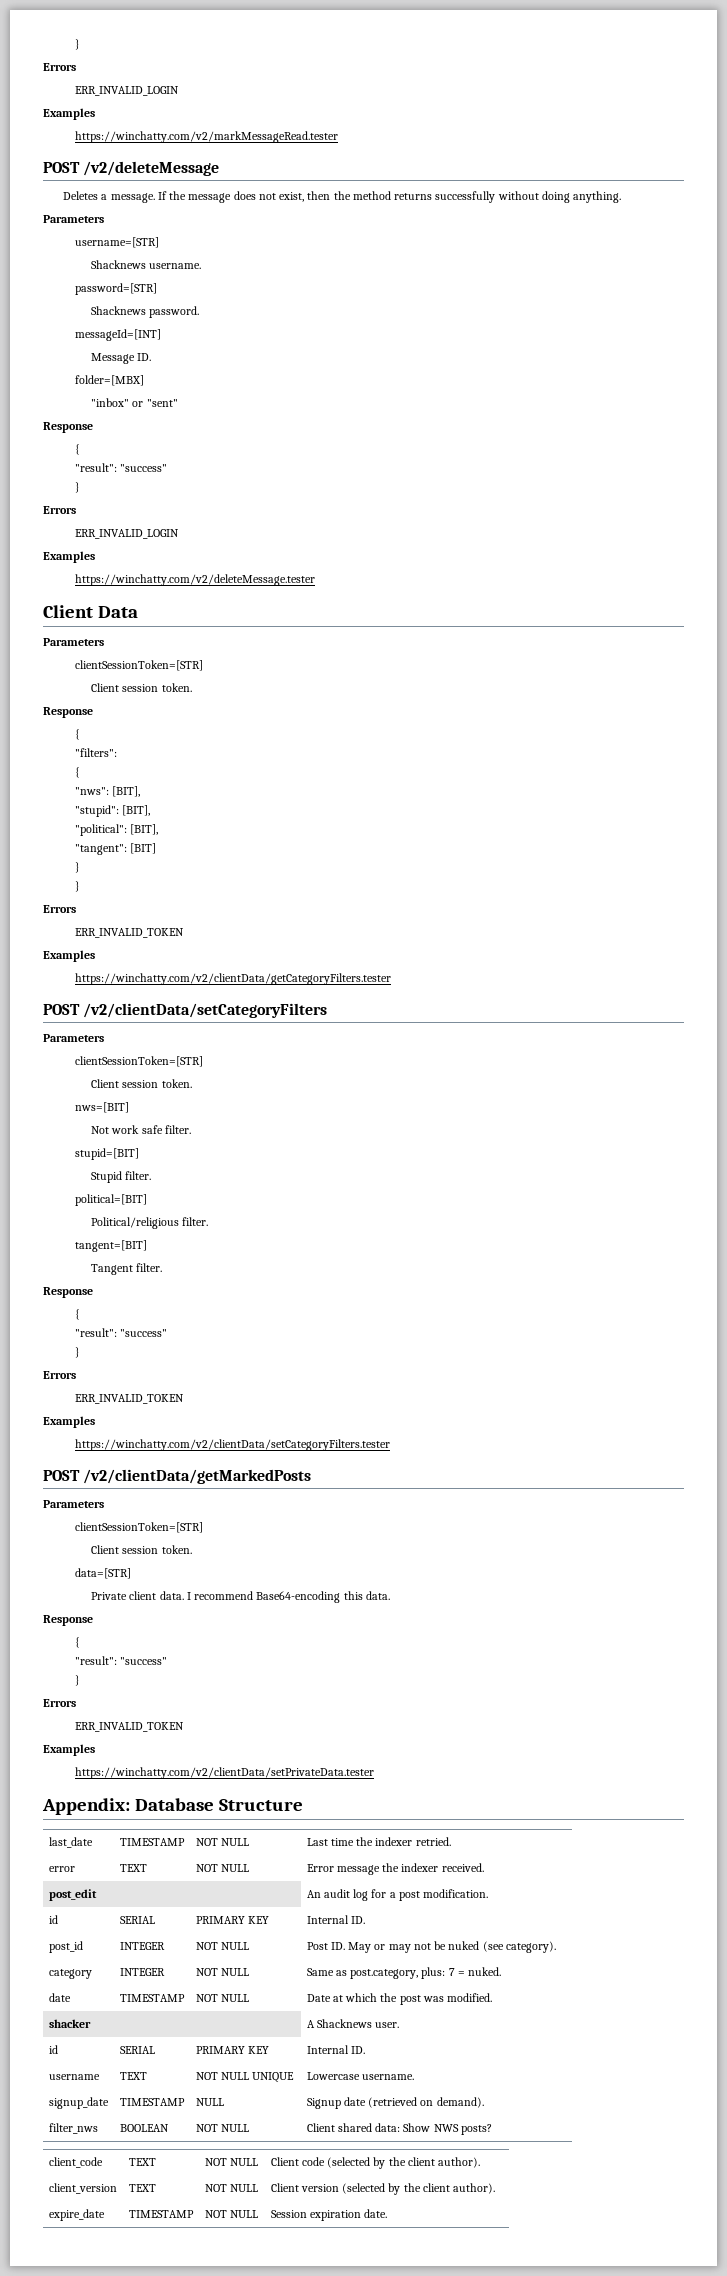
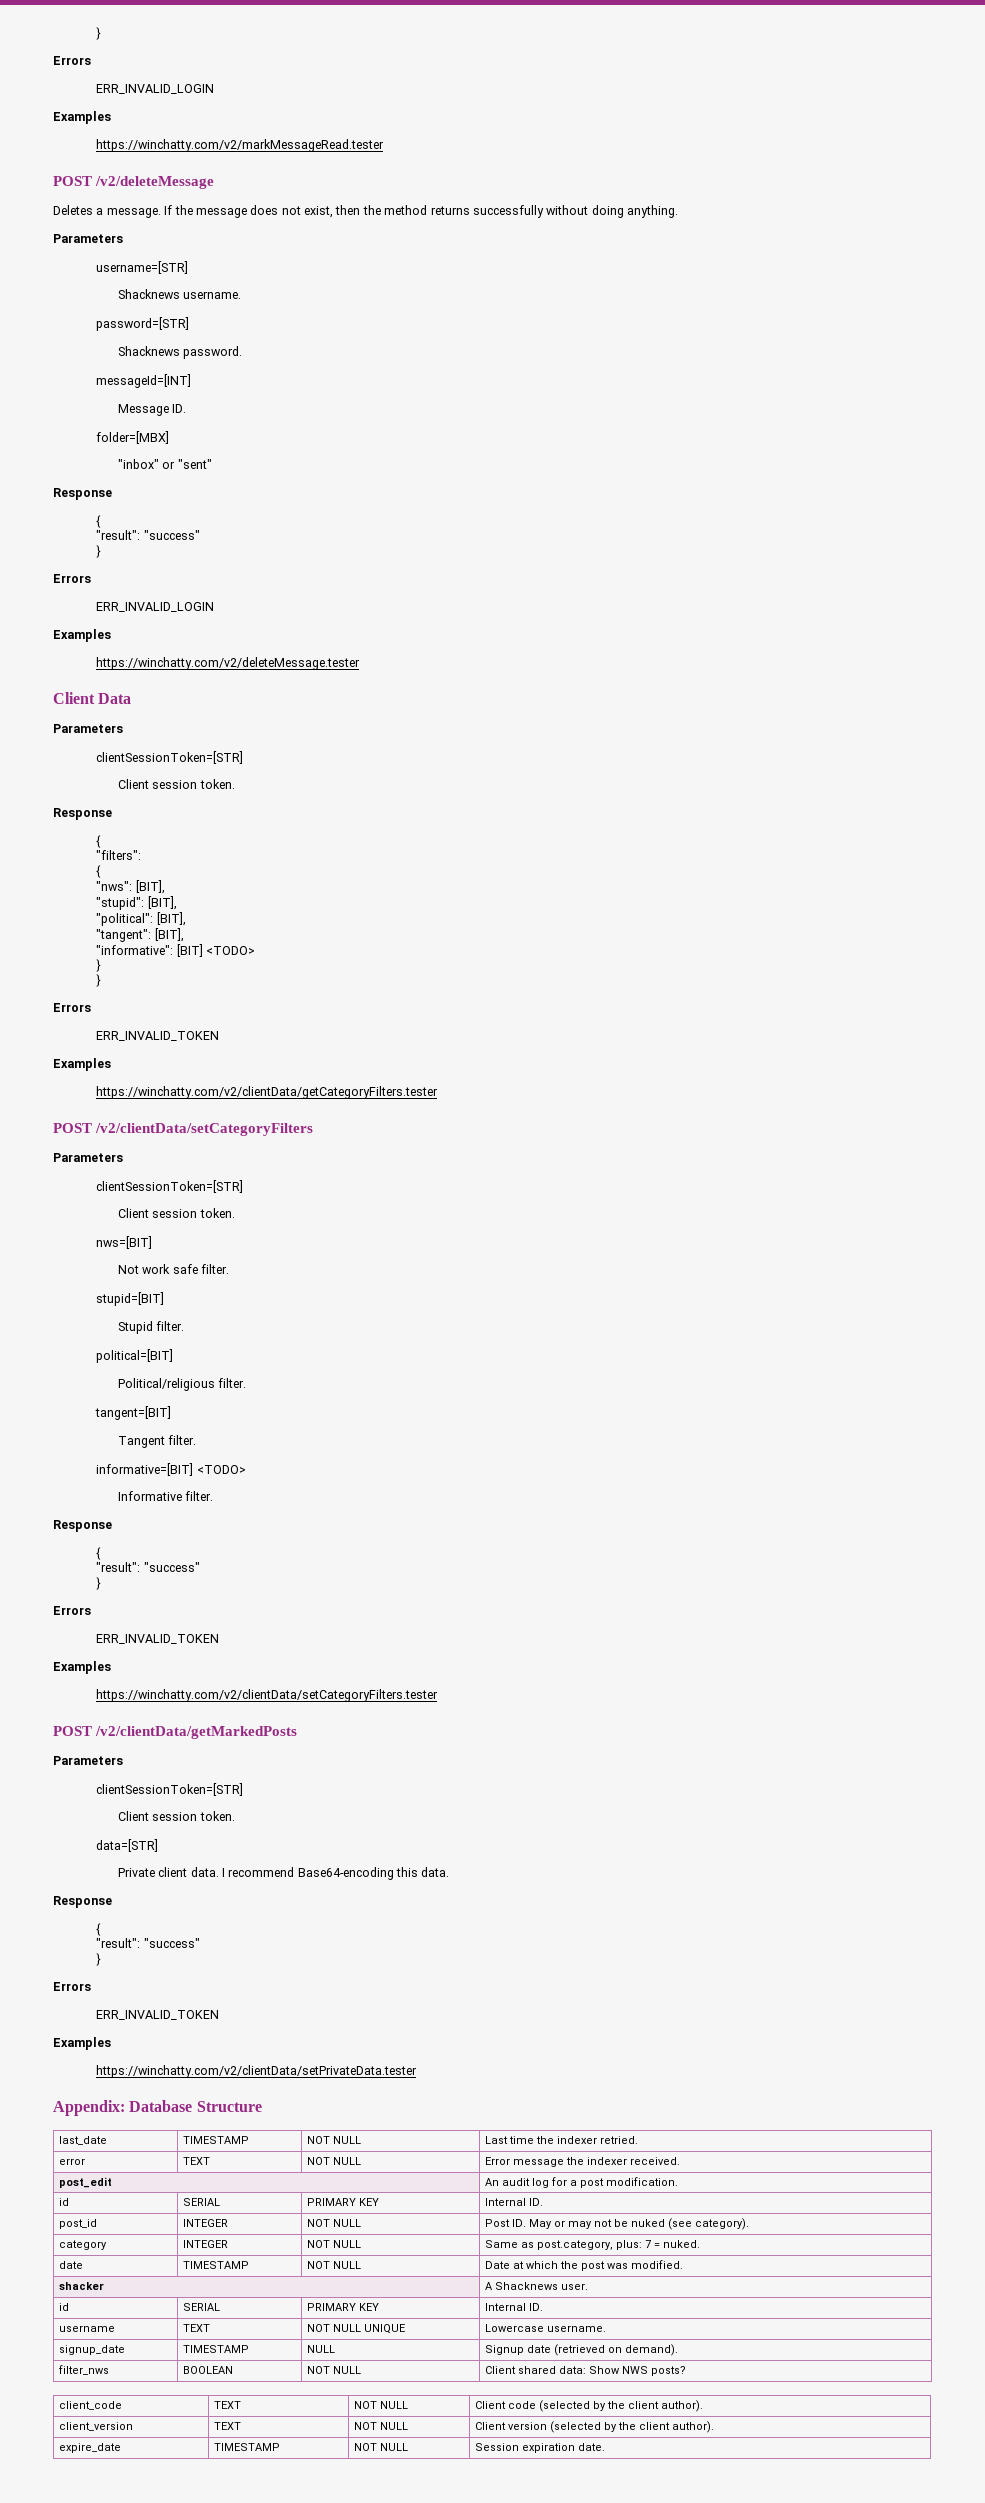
- "tangent": [BIT]
+ "tangent": [BIT],
+ "informative": [BIT] <TODO>
+ informative=[BIT] <TODO>
+ Informative filter.

